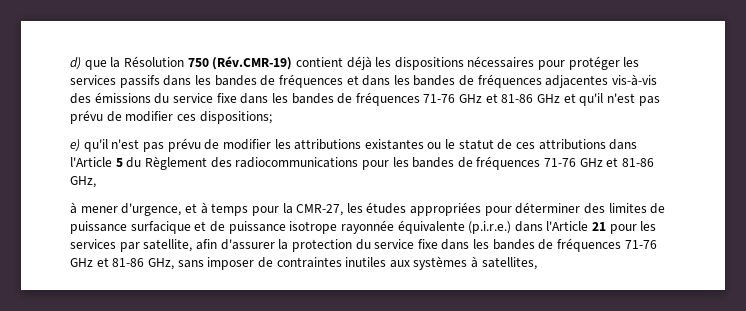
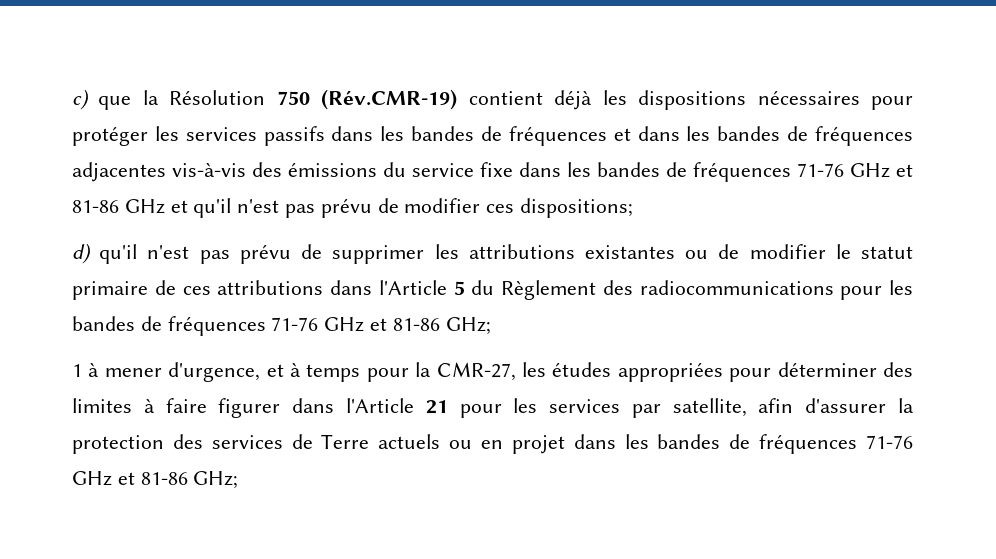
- d) que la Résolution 750 (Rév.CMR-19) contient déjà les dispositions nécessaires pour protéger les services passifs dans les bandes de fréquences et dans les bandes de fréquences adjacentes vis-à-vis des émissions du service fixe dans les bandes de fréquences 71-76 GHz et 81-86 GHz et qu'il n'est pas prévu de modifier ces dispositions;
+ c) que la Résolution 750 (Rév.CMR-19) contient déjà les dispositions nécessaires pour protéger les services passifs dans les bandes de fréquences et dans les bandes de fréquences adjacentes vis-à-vis des émissions du service fixe dans les bandes de fréquences 71-76 GHz et 81-86 GHz et qu'il n'est pas prévu de modifier ces dispositions;
- e) qu'il n'est pas prévu de modifier les attributions existantes ou le statut de ces attributions dans l'Article 5 du Règlement des radiocommunications pour les bandes de fréquences 71-76 GHz et 81-86 GHz,
- à mener d'urgence, et à temps pour la CMR-27, les études appropriées pour déterminer des limites de puissance surfacique et de puissance isotrope rayonnée équivalente (p.i.r.e.) dans l'Article 21 pour les services par satellite, afin d'assurer la protection du service fixe dans les bandes de fréquences 71-76 GHz et 81-86 GHz, sans imposer de contraintes inutiles aux systèmes à satellites,
+ d) qu'il n'est pas prévu de supprimer les attributions existantes ou de modifier le statut primaire de ces attributions dans l'Article 5 du Règlement des radiocommunications pour les bandes de fréquences 71-76 GHz et 81-86 GHz;
+ 1 à mener d'urgence, et à temps pour la CMR-27, les études appropriées pour déterminer des limites à faire figurer dans l'Article 21 pour les services par satellite, afin d'assurer la protection des services de Terre actuels ou en projet dans les bandes de fréquences 71-76 GHz et 81-86 GHz;

